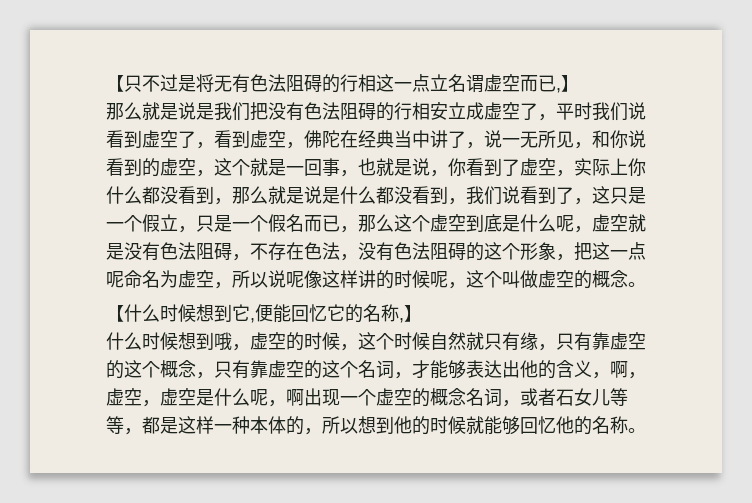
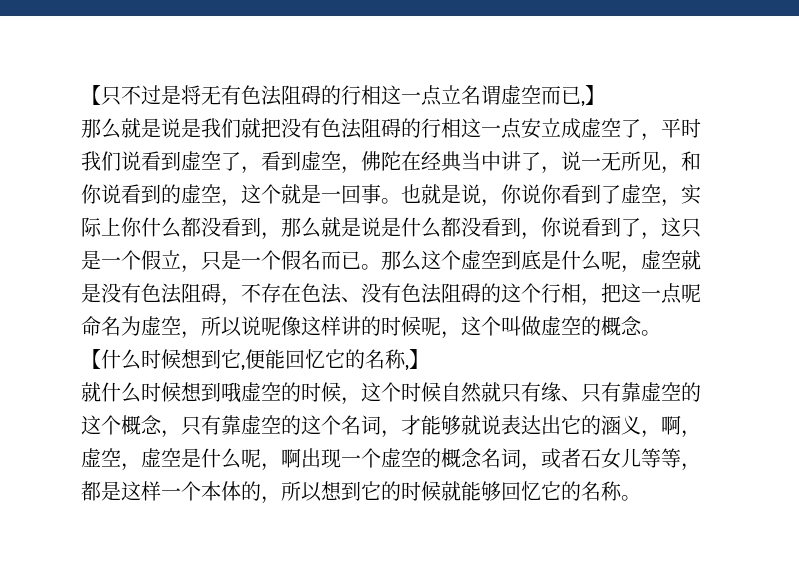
- 那么就是说是我们把没有色法阻碍的行相安立成虚空了，平时我们说看到虚空了，看到虚空，佛陀在经典当中讲了，说一无所见，和你说看到的虚空，这个就是一回事，也就是说，你看到了虚空，实际上你什么都没看到，那么就是说是什么都没看到，我们说看到了，这只是一个假立，只是一个假名而已，那么这个虚空到底是什么呢，虚空就是没有色法阻碍，不存在色法，没有色法阻碍的这个形象，把这一点呢命名为虚空，所以说呢像这样讲的时候呢，这个叫做虚空的概念。
+ 那么就是说是我们就把没有色法阻碍的行相这一点安立成虚空了，平时我们说看到虚空了，看到虚空，佛陀在经典当中讲了，说一无所见，和你说看到的虚空，这个就是一回事。也就是说，你说你看到了虚空，实际上你什么都没看到，那么就是说是什么都没看到，你说看到了，这只是一个假立，只是一个假名而已。那么这个虚空到底是什么呢，虚空就是没有色法阻碍，不存在色法、没有色法阻碍的这个行相，把这一点呢命名为虚空，所以说呢像这样讲的时候呢，这个叫做虚空的概念。
- 什么时候想到哦，虚空的时候，这个时候自然就只有缘，只有靠虚空的这个概念，只有靠虚空的这个名词，才能够表达出他的含义，啊，虚空，虚空是什么呢，啊出现一个虚空的概念名词，或者石女儿等等，都是这样一种本体的，所以想到他的时候就能够回忆他的名称。
+ 就什么时候想到哦虚空的时候，这个时候自然就只有缘、只有靠虚空的这个概念，只有靠虚空的这个名词，才能够就说表达出它的涵义，啊，虚空，虚空是什么呢，啊出现一个虚空的概念名词，或者石女儿等等，都是这样一个本体的，所以想到它的时候就能够回忆它的名称。

